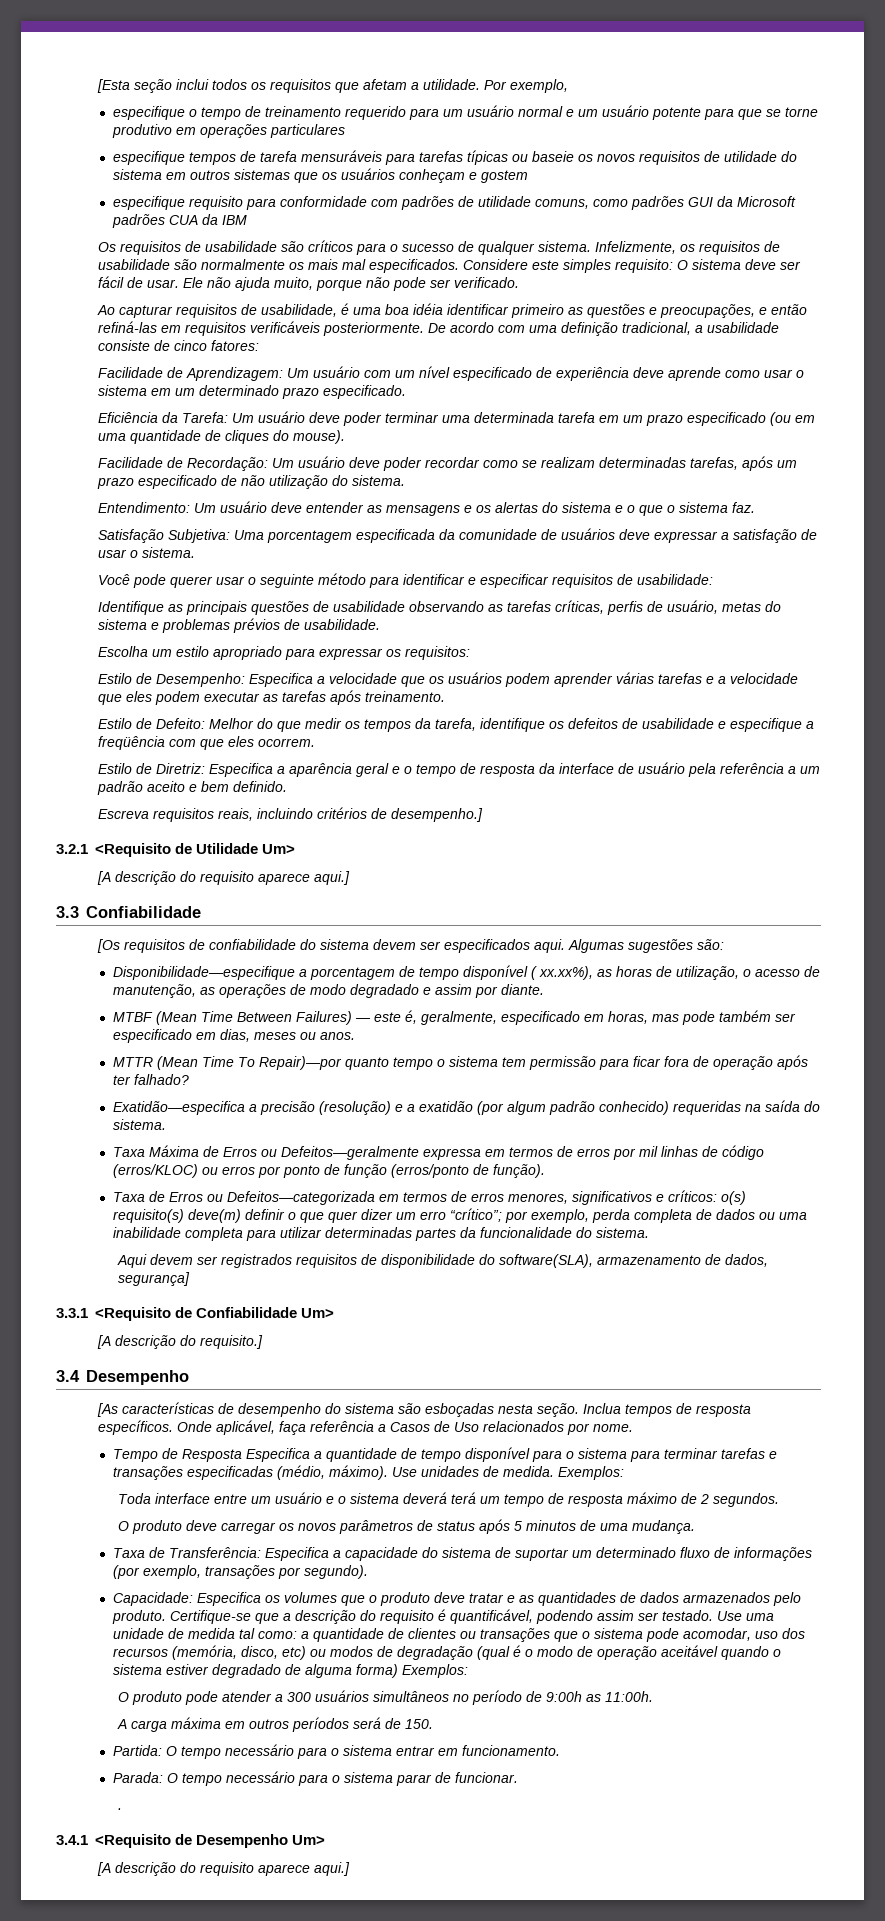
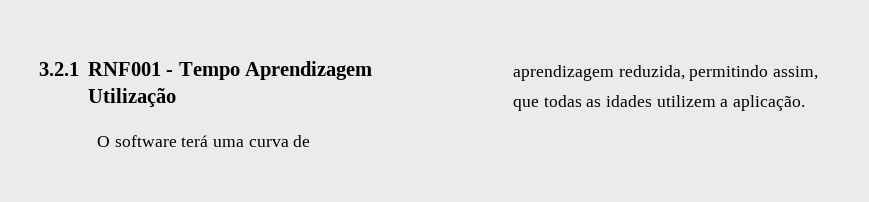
- [Esta seção inclui todos os requisitos que afetam a utilidade. Por exemplo,
- especifique o tempo de treinamento requerido para um usuário normal e um usuário potente para que se torne produtivo em operações particulares
- especifique tempos de tarefa mensuráveis para tarefas típicas ou baseie os novos requisitos de utilidade do sistema em outros sistemas que os usuários conheçam e gostem
- especifique requisito para conformidade com padrões de utilidade comuns, como padrões GUI da Microsoft padrões CUA da IBM
- Os requisitos de usabilidade são críticos para o sucesso de qualquer sistema. Infelizmente, os requisitos de usabilidade são normalmente os mais mal especificados. Considere este simples requisito: O sistema deve ser fácil de usar. Ele não ajuda muito, porque não pode ser verificado.
- Ao capturar requisitos de usabilidade, é uma boa idéia identificar primeiro as questões e preocupações, e então refiná-las em requisitos verificáveis posteriormente. De acordo com uma definição tradicional, a usabilidade consiste de cinco fatores:
- Facilidade de Aprendizagem: Um usuário com um nível especificado de experiência deve aprende como usar o sistema em um determinado prazo especificado.
- Eficiência da Tarefa: Um usuário deve poder terminar uma determinada tarefa em um prazo especificado (ou em uma quantidade de cliques do mouse).
- Facilidade de Recordação: Um usuário deve poder recordar como se realizam determinadas tarefas, após um prazo especificado de não utilização do sistema.
- Entendimento: Um usuário deve entender as mensagens e os alertas do sistema e o que o sistema faz.
- Satisfação Subjetiva: Uma porcentagem especificada da comunidade de usuários deve expressar a satisfação de usar o sistema.
- Você pode querer usar o seguinte método para identificar e especificar requisitos de usabilidade:
- Identifique as principais questões de usabilidade observando as tarefas críticas, perfis de usuário, metas do sistema e problemas prévios de usabilidade.
- Escolha um estilo apropriado para expressar os requisitos:
- Estilo de Desempenho: Especifica a velocidade que os usuários podem aprender várias tarefas e a velocidade que eles podem executar as tarefas após treinamento.
- Estilo de Defeito: Melhor do que medir os tempos da tarefa, identifique os defeitos de usabilidade e especifique a freqüência com que eles ocorrem.
- Estilo de Diretriz: Especifica a aparência geral e o tempo de resposta da interface de usuário pela referência a um padrão aceito e bem definido.
- Escreva requisitos reais, incluindo critérios de desempenho.]
- 3.2.1 <Requisito de Utilidade Um>
- [A descrição do requisito aparece aqui.]
- 3.3 Confiabilidade
- [Os requisitos de confiabilidade do sistema devem ser especificados aqui. Algumas sugestões são:
- Disponibilidade—especifique a porcentagem de tempo disponível ( xx.xx%), as horas de utilização, o acesso de manutenção, as operações de modo degradado e assim por diante.
- MTBF (Mean Time Between Failures) — este é, geralmente, especificado em horas, mas pode também ser especificado em dias, meses ou anos.
- MTTR (Mean Time To Repair)—por quanto tempo o sistema tem permissão para ficar fora de operação após ter falhado?
- Exatidão—especifica a precisão (resolução) e a exatidão (por algum padrão conhecido) requeridas na saída do sistema.
- Taxa Máxima de Erros ou Defeitos—geralmente expressa em termos de erros por mil linhas de código (erros/KLOC) ou erros por ponto de função (erros/ponto de função).
- Taxa de Erros ou Defeitos—categorizada em termos de erros menores, significativos e críticos: o(s) requisito(s) deve(m) definir o que quer dizer um erro “crítico”; por exemplo, perda completa de dados ou uma inabilidade completa para utilizar determinadas partes da funcionalidade do sistema.
- Aqui devem ser registrados requisitos de disponibilidade do software(SLA), armazenamento de dados, segurança]
- 3.3.1 <Requisito de Confiabilidade Um>
- [A descrição do requisito.]
- 3.4 Desempenho
- [As características de desempenho do sistema são esboçadas nesta seção. Inclua tempos de resposta específicos. Onde aplicável, faça referência a Casos de Uso relacionados por nome.
- Tempo de Resposta Especifica a quantidade de tempo disponível para o sistema para terminar tarefas e transações especificadas (médio, máximo). Use unidades de medida. Exemplos:
- Toda interface entre um usuário e o sistema deverá terá um tempo de resposta máximo de 2 segundos.
- O produto deve carregar os novos parâmetros de status após 5 minutos de uma mudança.
- Taxa de Transferência: Especifica a capacidade do sistema de suportar um determinado fluxo de informações (por exemplo, transações por segundo).
- Capacidade: Especifica os volumes que o produto deve tratar e as quantidades de dados armazenados pelo produto. Certifique-se que a descrição do requisito é quantificável, podendo assim ser testado. Use uma unidade de medida tal como: a quantidade de clientes ou transações que o sistema pode acomodar, uso dos recursos (memória, disco, etc) ou modos de degradação (qual é o modo de operação aceitável quando o sistema estiver degradado de alguma forma) Exemplos:
- O produto pode atender a 300 usuários simultâneos no período de 9:00h as 11:00h.
- A carga máxima em outros períodos será de 150.
- Partida: O tempo necessário para o sistema entrar em funcionamento.
- Parada: O tempo necessário para o sistema parar de funcionar.
- .
- 3.4.1 <Requisito de Desempenho Um>
- [A descrição do requisito aparece aqui.]
+ 3.2.1 RNF001 - Tempo Aprendizagem Utilização
+ O software terá uma curva de aprendizagem reduzida, permitindo assim, que todas as idades utilizem a aplicação.

